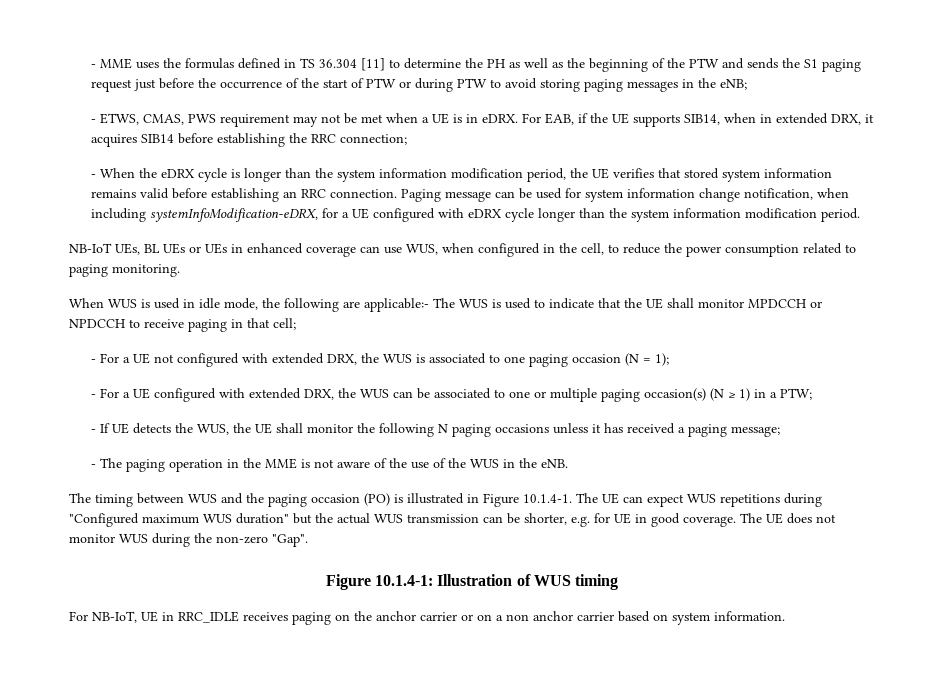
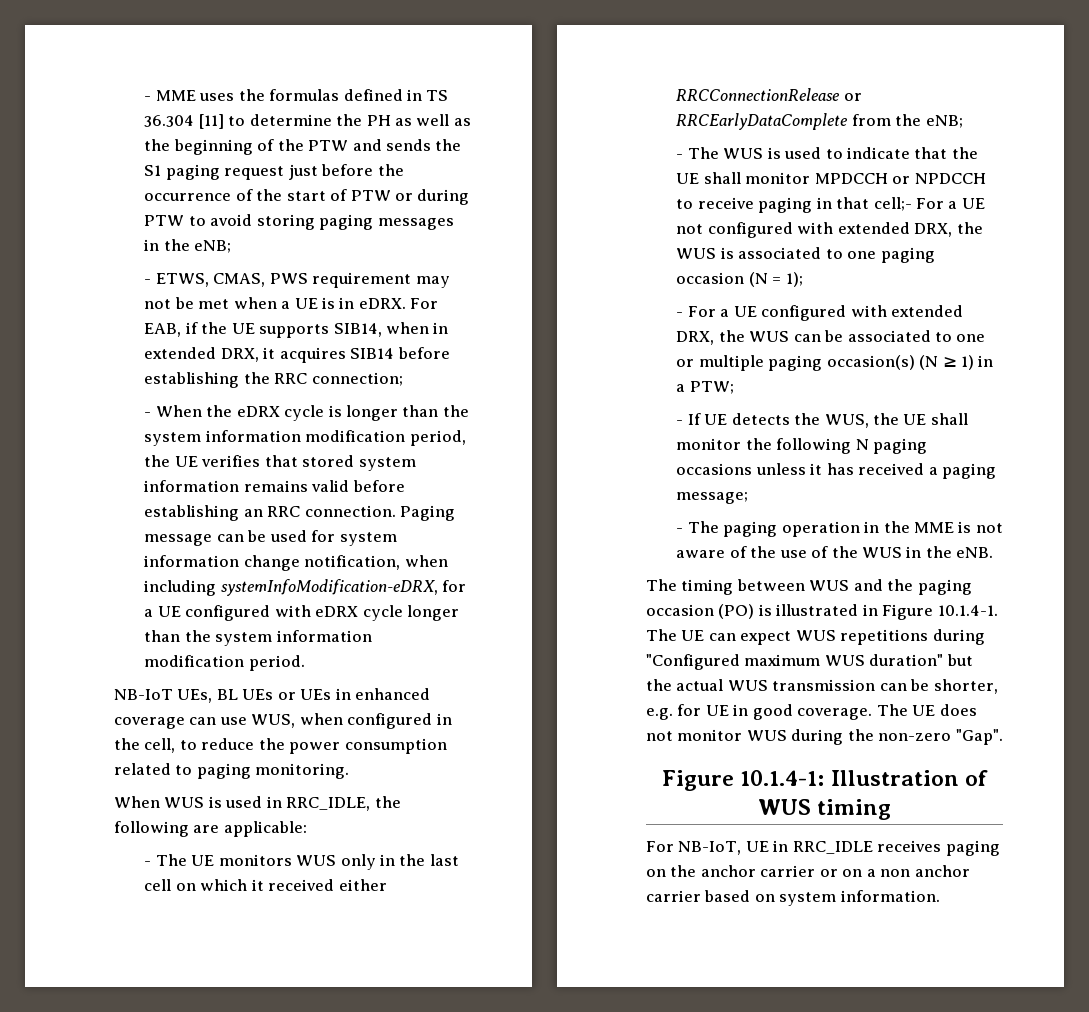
- When WUS is used in idle mode, the following are applicable:- The WUS is used to indicate that the UE shall monitor MPDCCH or NPDCCH to receive paging in that cell;
- - For a UE not configured with extended DRX, the WUS is associated to one paging occasion (N = 1);
+ When WUS is used in RRC_IDLE, the following are applicable:
+ - The UE monitors WUS only in the last cell on which it received either RRCConnectionRelease or RRCEarlyDataComplete from the eNB;
+ - The WUS is used to indicate that the UE shall monitor MPDCCH or NPDCCH to receive paging in that cell;- For a UE not configured with extended DRX, the WUS is associated to one paging occasion (N = 1);

